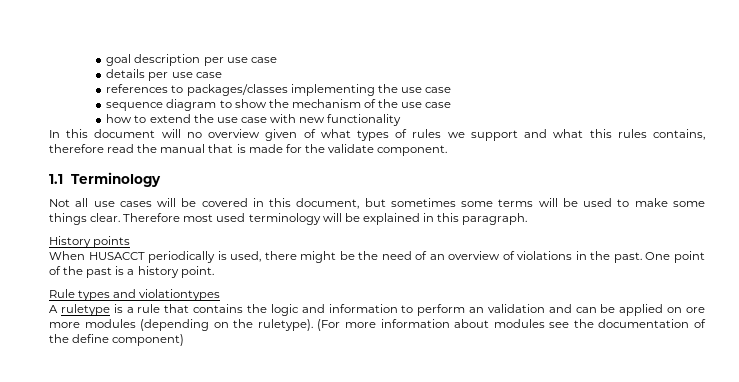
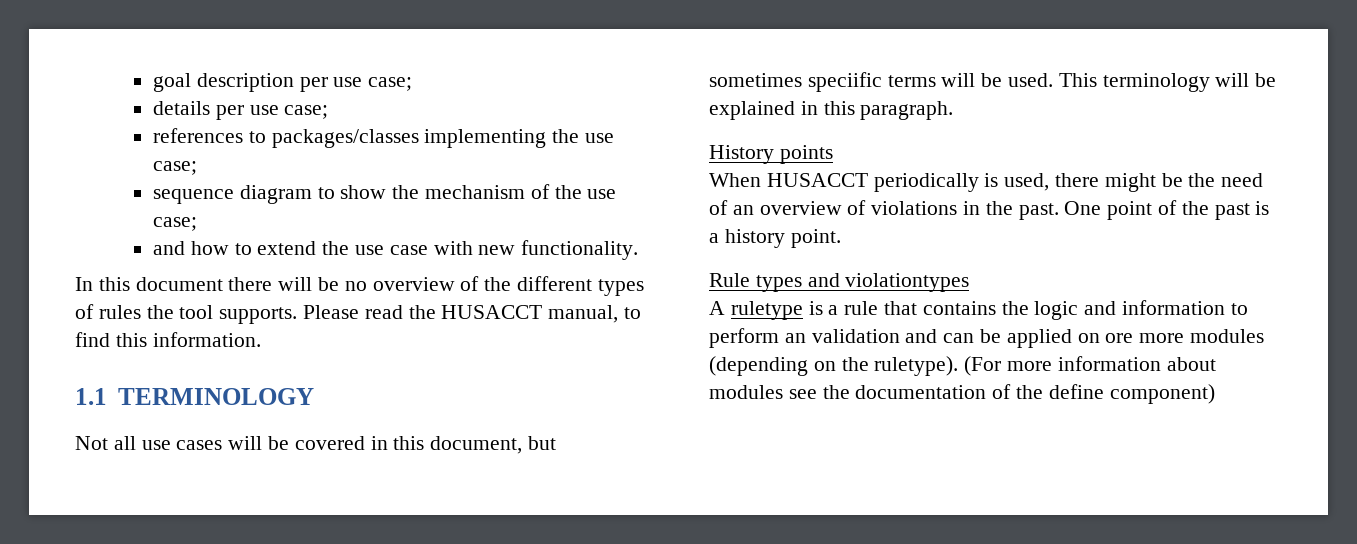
- goal description per use case
+ goal description per use case;
- details per use case
+ details per use case;
- references to packages/classes implementing the use case
+ references to packages/classes implementing the use case;
- sequence diagram to show the mechanism of the use case
- how to extend the use case with new functionality
+ sequence diagram to show the mechanism of the use case;
+ and how to extend the use case with new functionality.
- In this document will no overview given of what types of rules we support and what this rules contains, therefore read the manual that is made for the validate component.
+ In this document there will be no overview of the different types of rules the tool supports. Please read the HUSACCT manual, to find this information.
- 1.1 Terminology
+ 1.1 TERMINOLOGY
- Not all use cases will be covered in this document, but sometimes some terms will be used to make some things clear. Therefore most used terminology will be explained in this paragraph.
+ Not all use cases will be covered in this document, but sometimes speciific terms will be used. This terminology will be explained in this paragraph.

